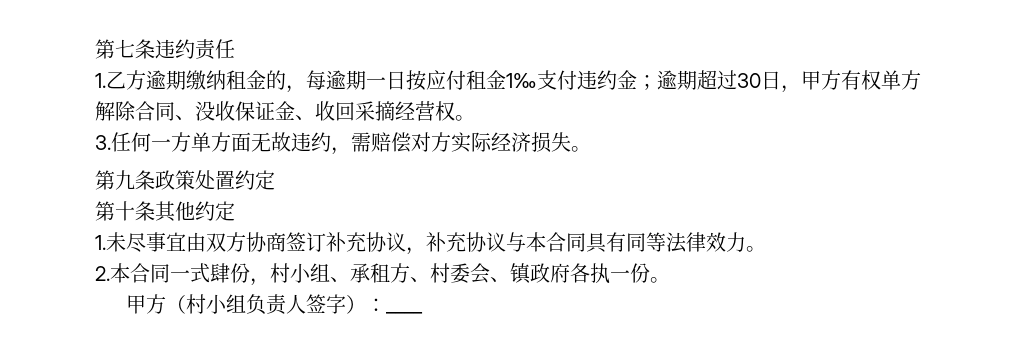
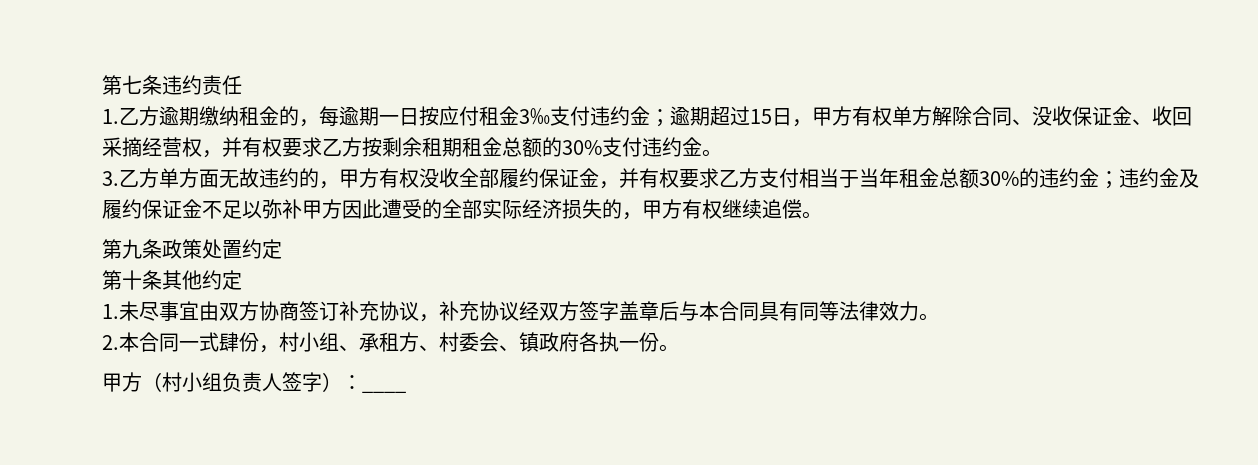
- 1.乙方逾期缴纳租金的，每逾期一日按应付租金1‰支付违约金；逾期超过30日，甲方有权单方解除合同、没收保证金、收回采摘经营权。
+ 1.乙方逾期缴纳租金的，每逾期一日按应付租金3‰支付违约金；逾期超过15日，甲方有权单方解除合同、没收保证金、收回采摘经营权，并有权要求乙方按剩余租期租金总额的30%支付违约金。
- 3.任何一方单方面无故违约，需赔偿对方实际经济损失。
+ 3.乙方单方面无故违约的，甲方有权没收全部履约保证金，并有权要求乙方支付相当于当年租金总额30%的违约金；违约金及履约保证金不足以弥补甲方因此遭受的全部实际经济损失的，甲方有权继续追偿。
- 1.未尽事宜由双方协商签订补充协议，补充协议与本合同具有同等法律效力。
+ 1.未尽事宜由双方协商签订补充协议，补充协议经双方签字盖章后与本合同具有同等法律效力。

